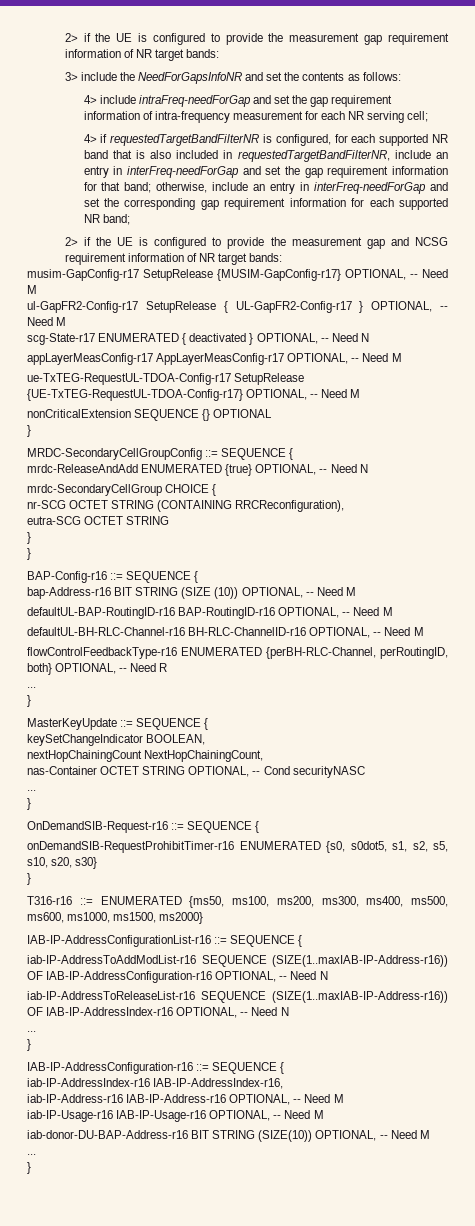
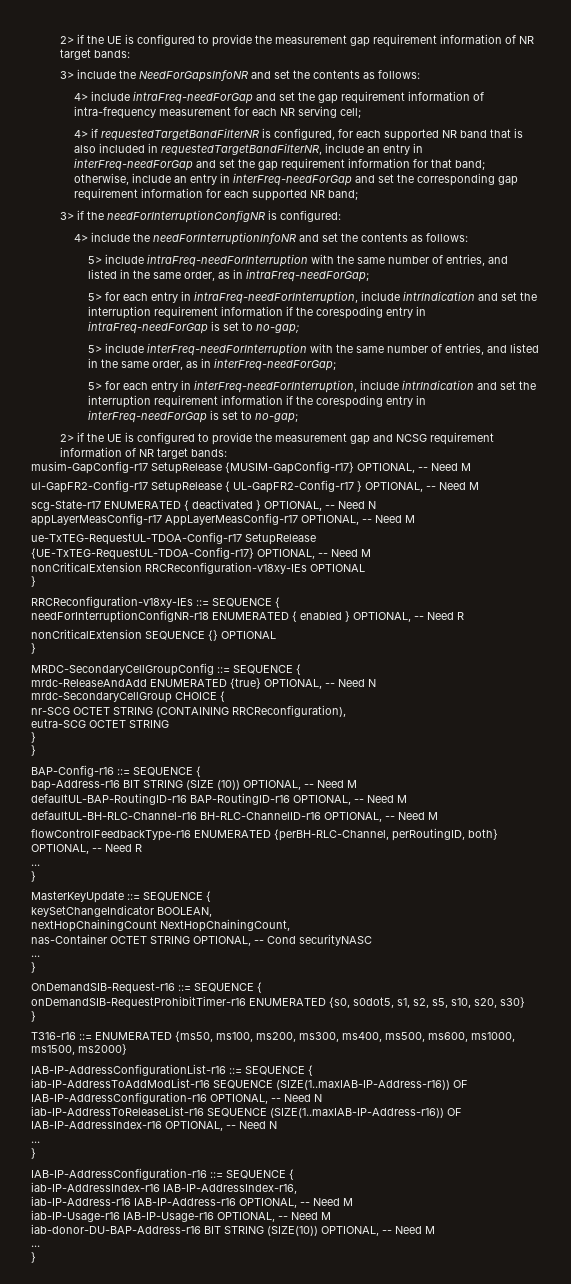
+ 3> if the needForInterruptionConfigNR is configured:
+ 4> include the needForInterruptionInfoNR and set the contents as follows:
+ 5> include intraFreq-needForInterruption with the same number of entries, and listed in the same order, as in intraFreq-needForGap;
+ 5> for each entry in intraFreq-needForInterruption, include intrIndication and set the interruption requirement information if the corespoding entry in intraFreq-needForGap is set to no-gap;
+ 5> include interFreq-needForInterruption with the same number of entries, and listed in the same order, as in interFreq-needForGap;
+ 5> for each entry in interFreq-needForInterruption, include intrIndication and set the interruption requirement information if the corespoding entry in interFreq-needForGap is set to no-gap;
+ nonCriticalExtension RRCReconfiguration-v18xy-IEs OPTIONAL
+ }
+ RRCReconfiguration-v18xy-IEs ::= SEQUENCE {
+ needForInterruptionConfigNR-r18 ENUMERATED { enabled } OPTIONAL, -- Need R

